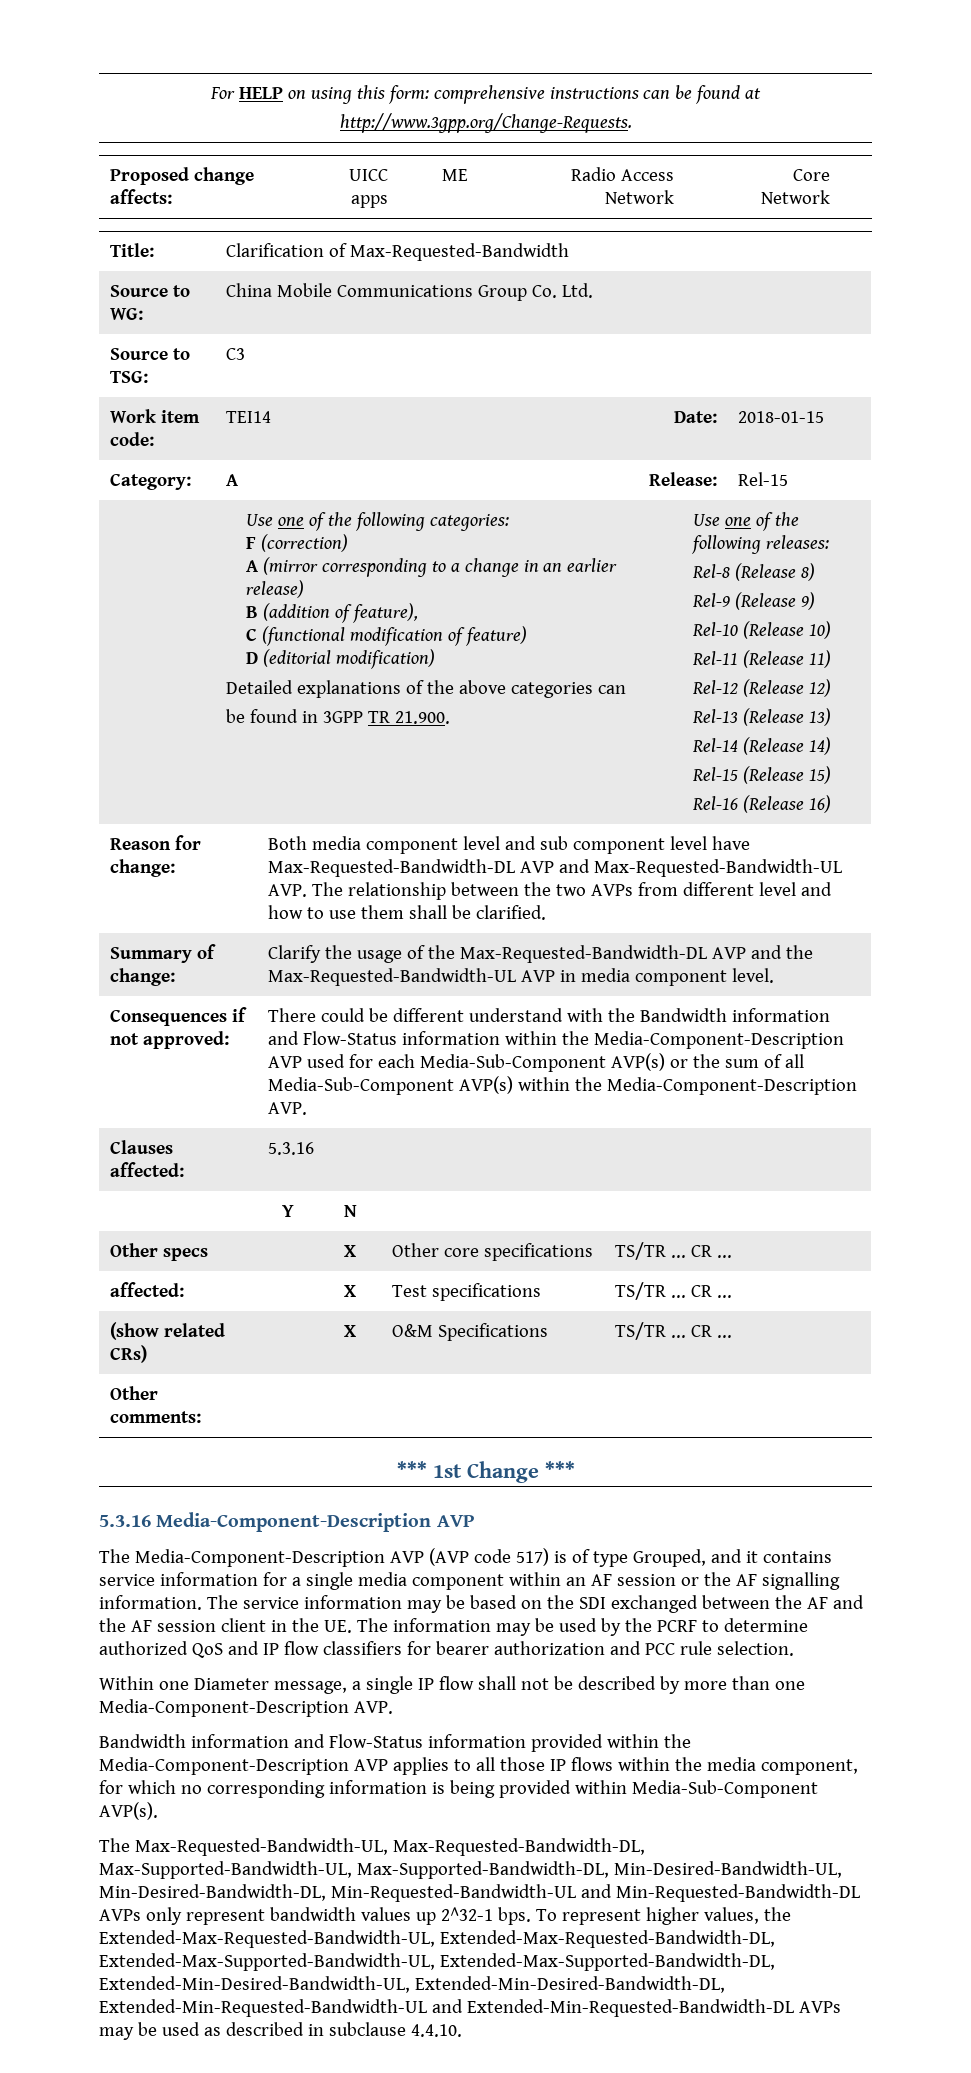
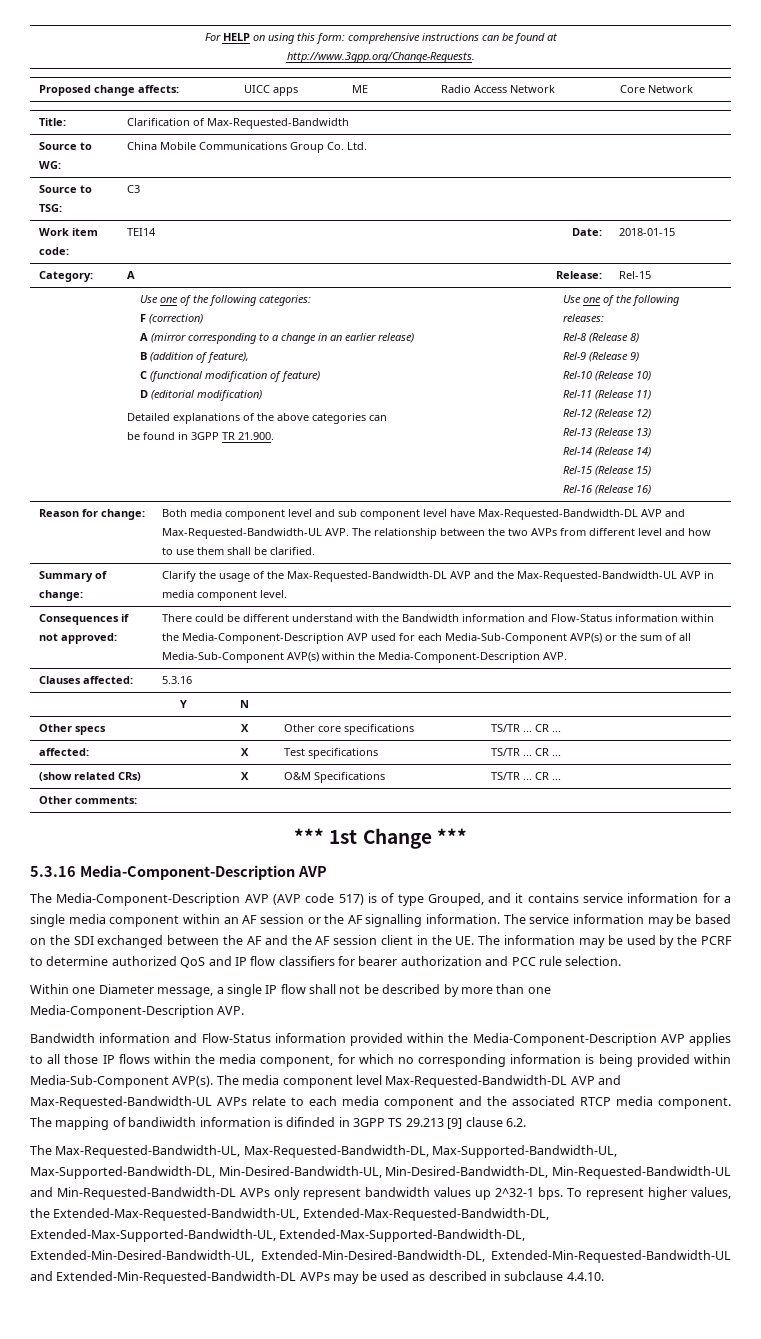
+ The media component level Max-Requested-Bandwidth-DL AVP and Max-Requested-Bandwidth-UL AVPs relate to each media component and the associated RTCP media component. The mapping of bandiwidth information is difinded in 3GPP TS 29.213 [9] clause 6.2.

